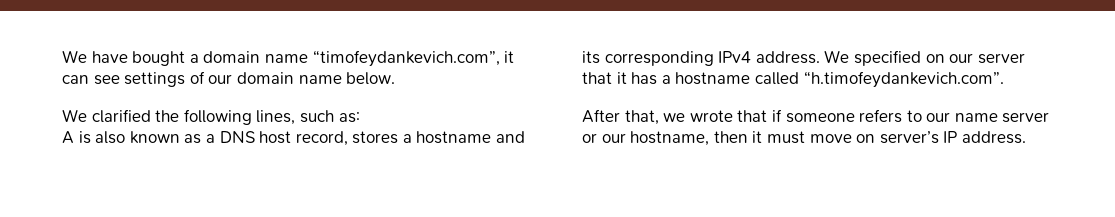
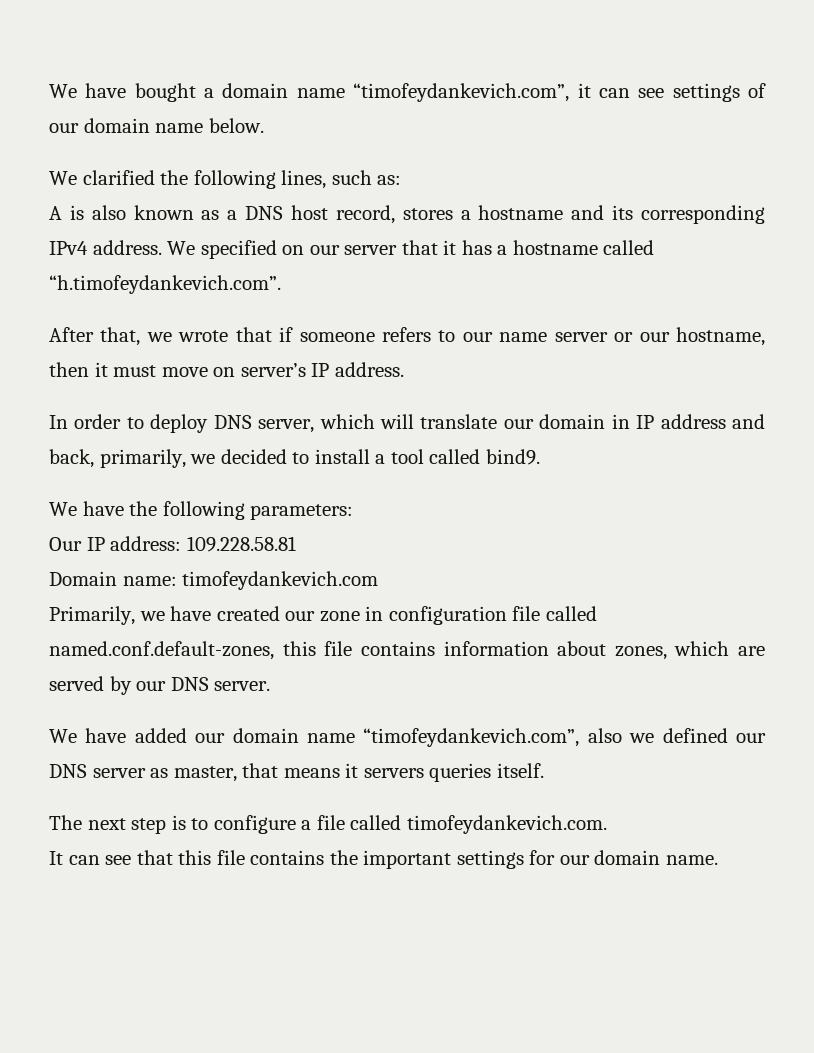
+ In order to deploy DNS server, which will translate our domain in IP address and back, primarily, we decided to install a tool called bind9.
+ We have the following parameters:
+ Our IP address: 109.228.58.81
+ Domain name: timofeydankevich.com
+ Primarily, we have created our zone in configuration file called named.conf.default-zones, this file contains information about zones, which are served by our DNS server.
+ We have added our domain name “timofeydankevich.com”, also we defined our DNS server as master, that means it servers queries itself.
+ The next step is to configure a file called timofeydankevich.com.
+ It can see that this file contains the important settings for our domain name.

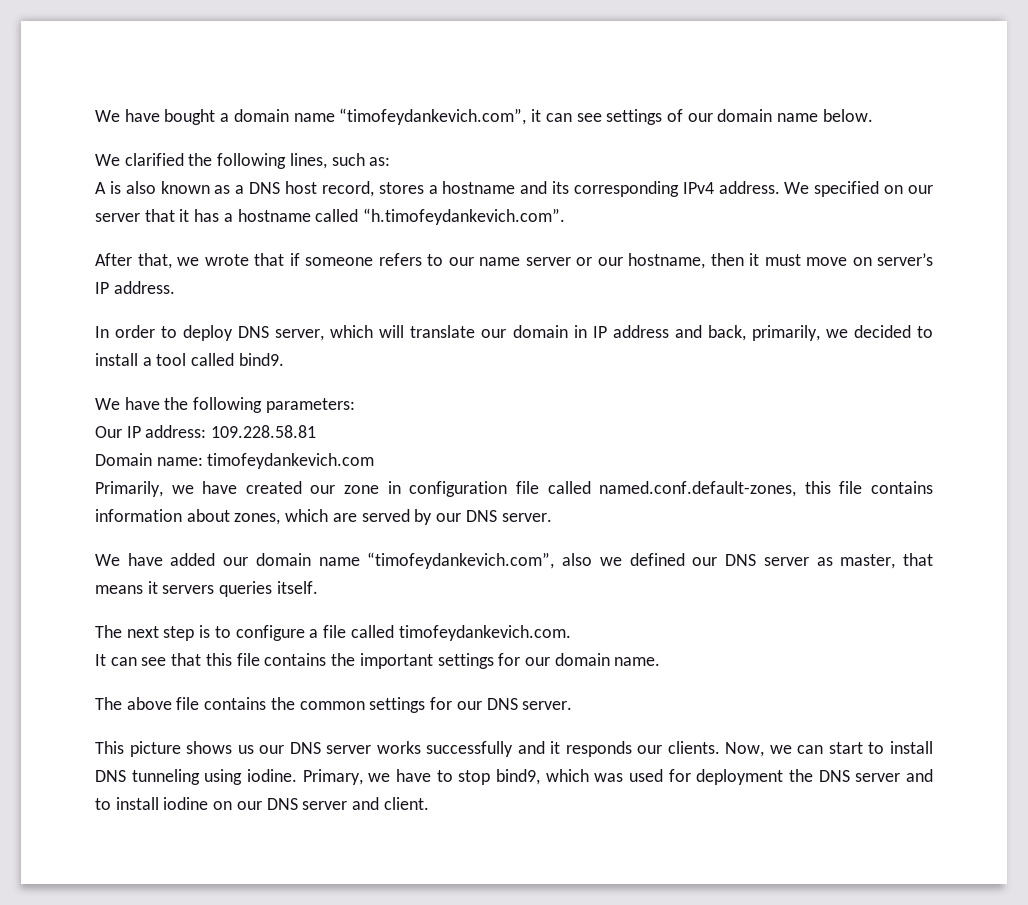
+ The above file contains the common settings for our DNS server.
+ This picture shows us our DNS server works successfully and it responds our clients. Now, we can start to install DNS tunneling using iodine. Primary, we have to stop bind9, which was used for deployment the DNS server and to install iodine on our DNS server and client.

